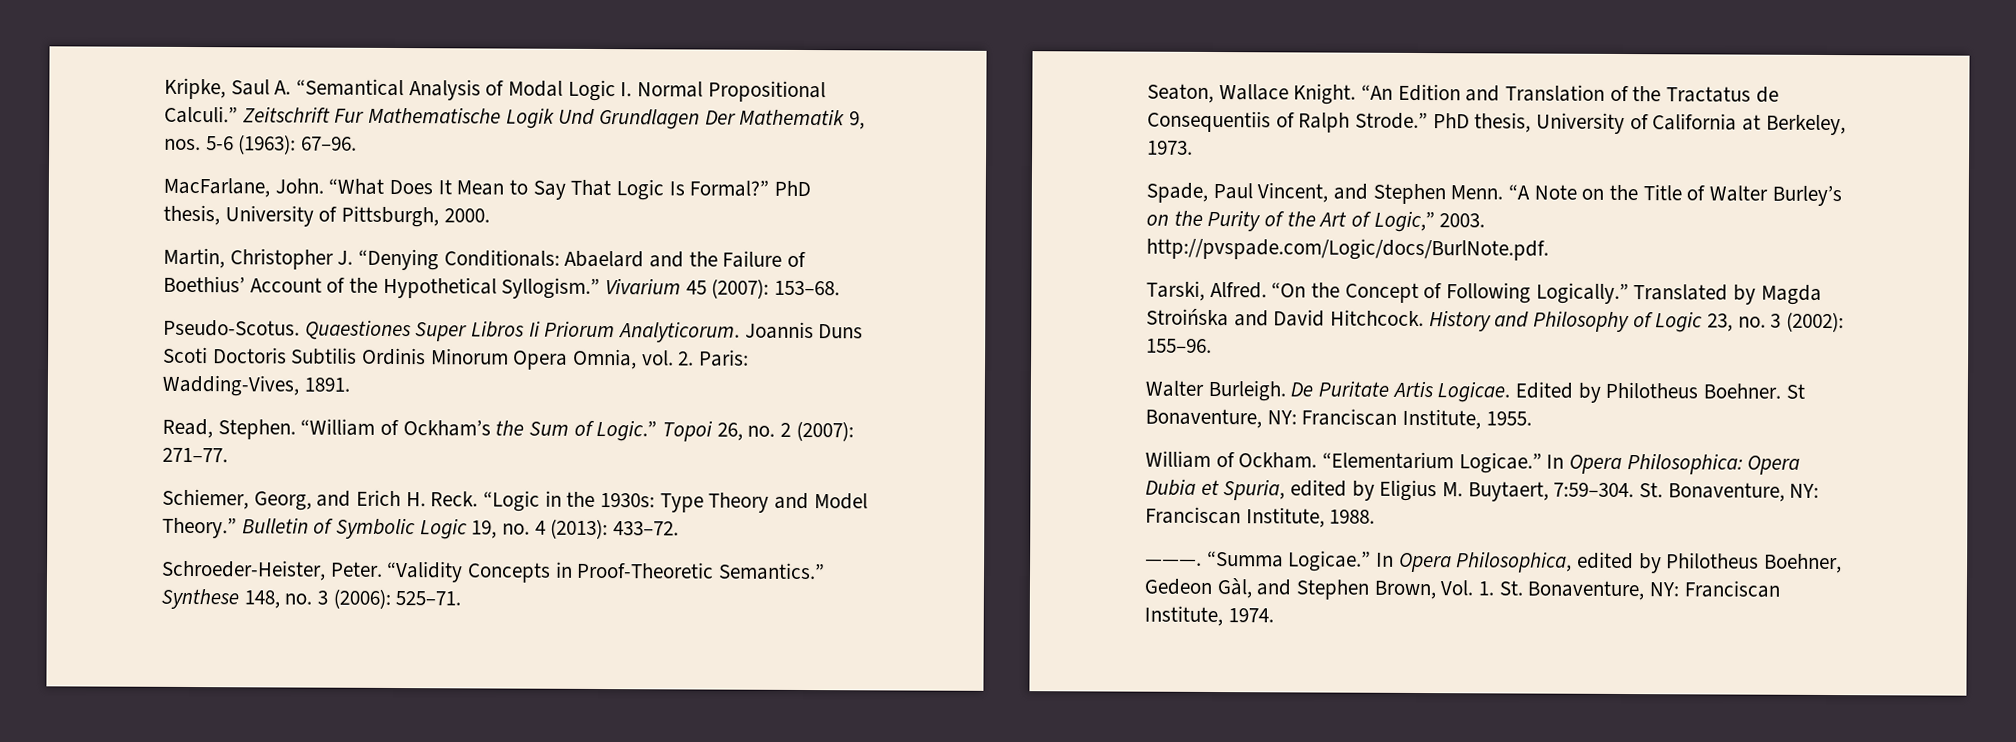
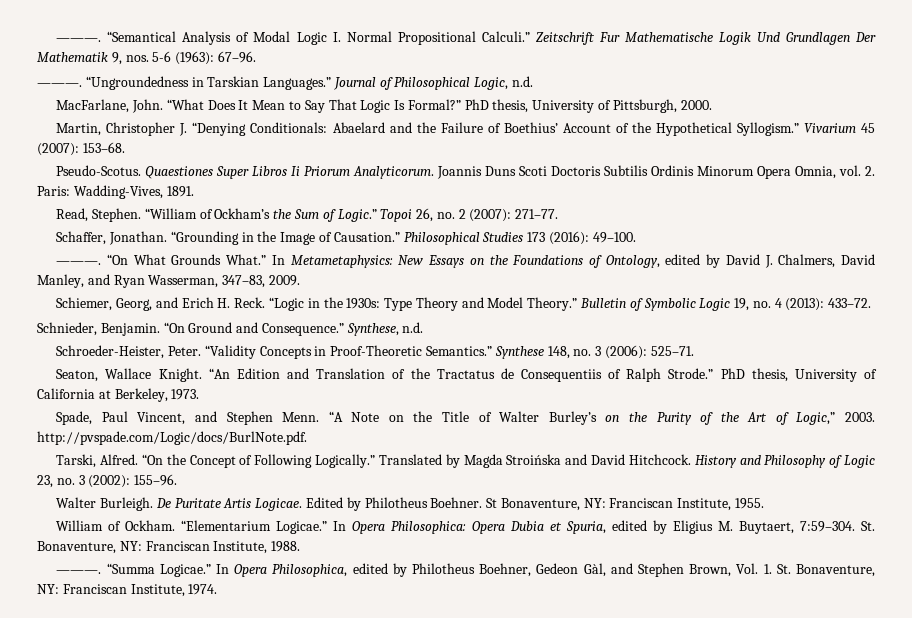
- Kripke, Saul A. “Semantical Analysis of Modal Logic I. Normal Propositional Calculi.”
+ ———. “Semantical Analysis of Modal Logic I. Normal Propositional Calculi.”
+ ———. “Ungroundedness in Tarskian Languages.” Journal of Philosophical Logic, n.d.
+ Schaffer, Jonathan. “Grounding in the Image of Causation.” Philosophical Studies 173 (2016): 49–100.
+ ———. “On What Grounds What.” In Metametaphysics: New Essays on the Foundations of Ontology, edited by David J. Chalmers, David Manley, and Ryan Wasserman, 347–83, 2009.
+ Schnieder, Benjamin. “On Ground and Consequence.” Synthese, n.d.

